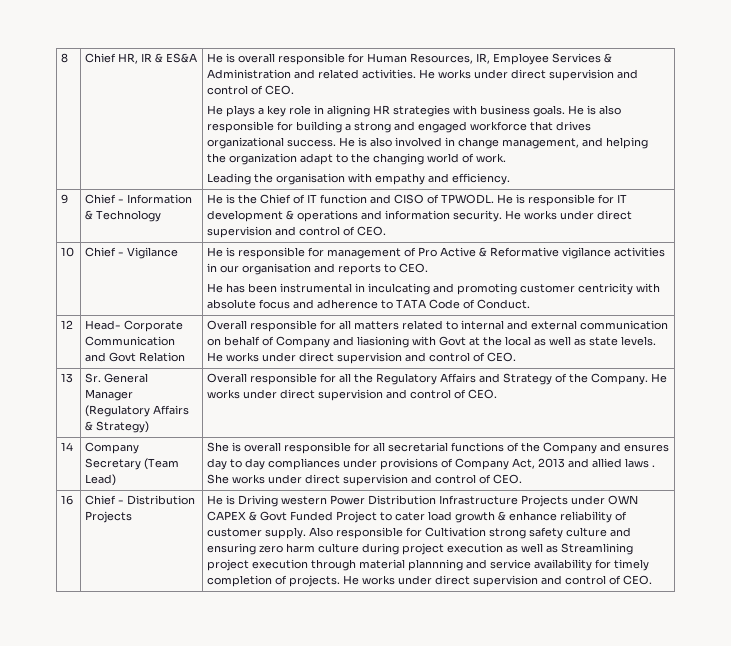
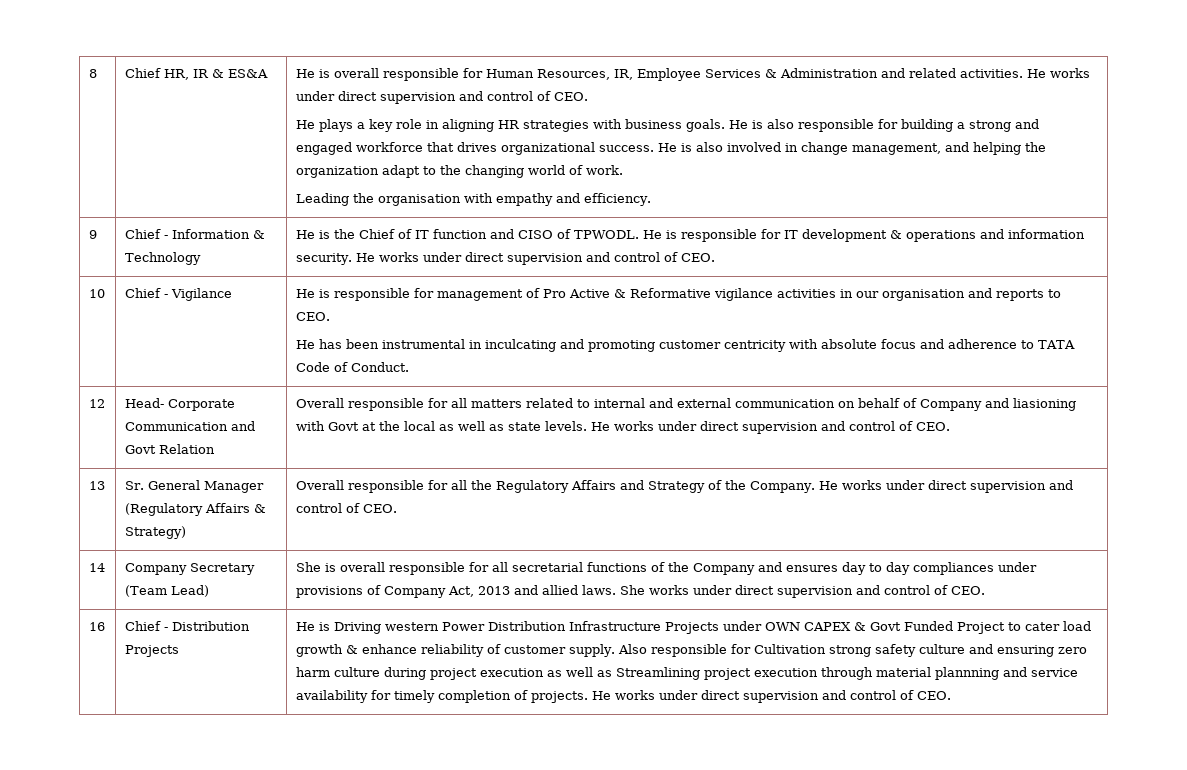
- She is overall responsible for all secretarial functions of the Company and ensures day to day compliances under provisions of Company Act, 2013 and allied laws .
+ She is overall responsible for all secretarial functions of the Company and ensures day to day compliances under provisions of Company Act, 2013 and allied laws.

